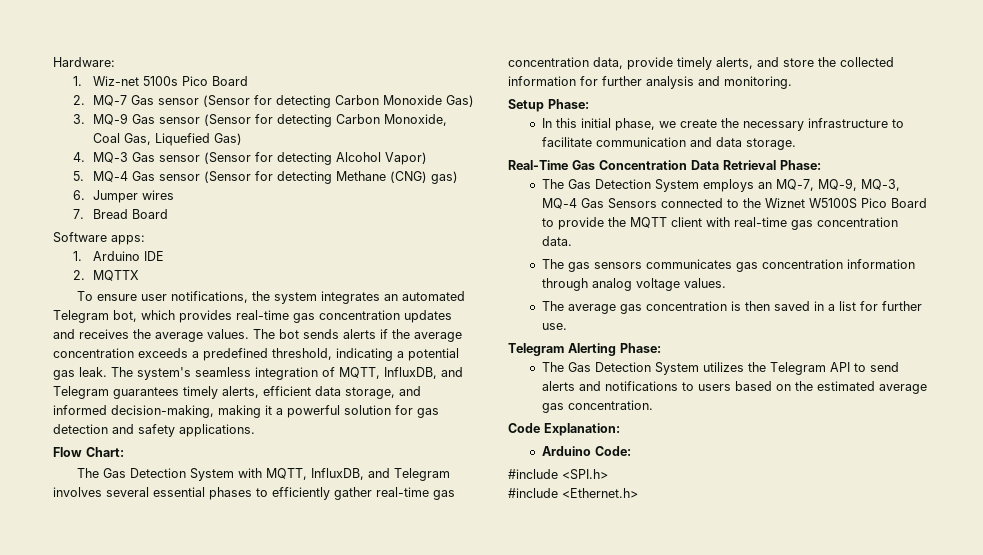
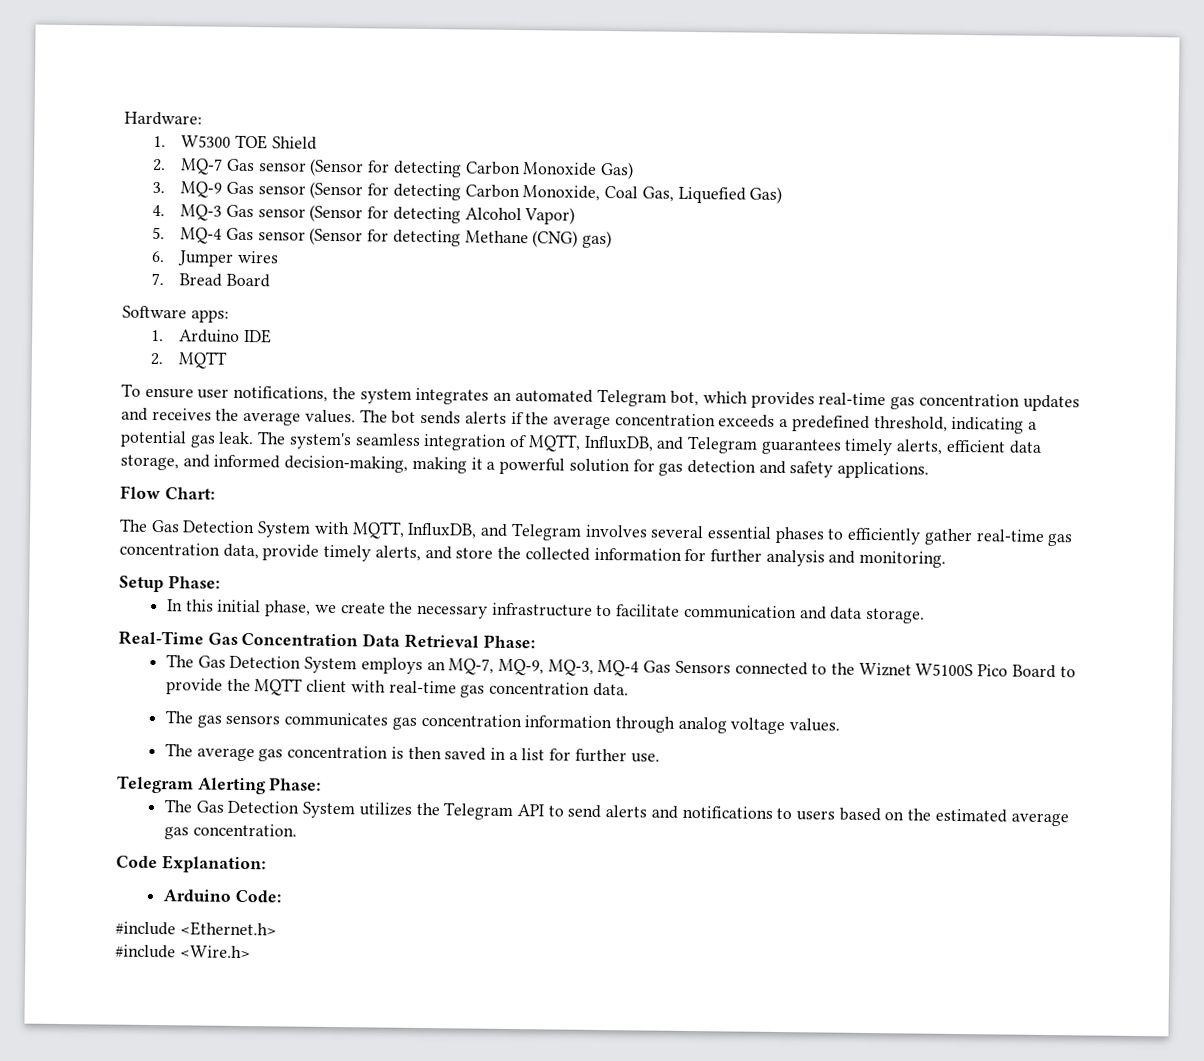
- 1. Wiz-net 5100s Pico Board
+ 1. W5300 TOE Shield
- 2. MQTTX
+ 2. MQTT
- #include <SPI.h>
  #include <Ethernet.h>
+ #include <Wire.h>

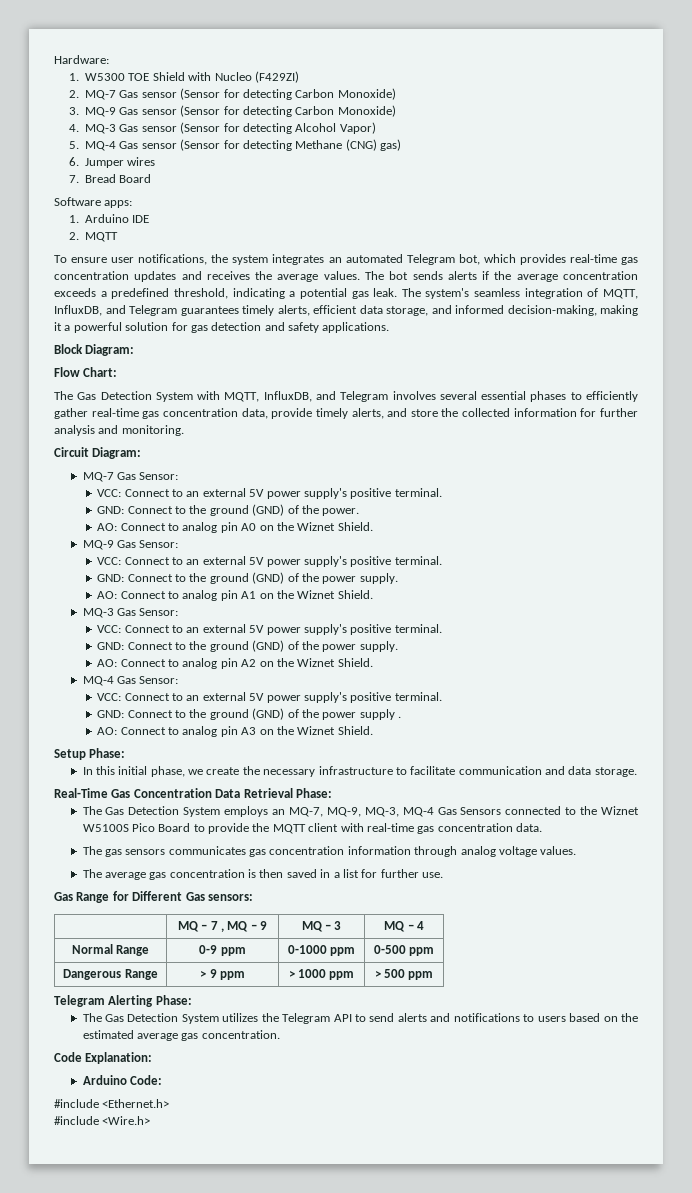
- 1. W5300 TOE Shield
+ 1. W5300 TOE Shield with Nucleo (F429ZI)
- 2. MQ-7 Gas sensor (Sensor for detecting Carbon Monoxide Gas)
+ 2. MQ-7 Gas sensor (Sensor for detecting Carbon Monoxide)
- 3. MQ-9 Gas sensor (Sensor for detecting Carbon Monoxide, Coal Gas, Liquefied Gas)
+ 3. MQ-9 Gas sensor (Sensor for detecting Carbon Monoxide)
+ Block Diagram:
+ Circuit Diagram:
+ MQ-7 Gas Sensor:
+ VCC: Connect to an external 5V power supply's positive terminal.
+ GND: Connect to the ground (GND) of the power.
+ AO: Connect to analog pin A0 on the Wiznet Shield.
+ MQ-9 Gas Sensor:
+ VCC: Connect to an external 5V power supply's positive terminal.
+ GND: Connect to the ground (GND) of the power supply.
+ AO: Connect to analog pin A1 on the Wiznet Shield.
+ MQ-3 Gas Sensor:
+ VCC: Connect to an external 5V power supply's positive terminal.
+ GND: Connect to the ground (GND) of the power supply.
+ AO: Connect to analog pin A2 on the Wiznet Shield.
+ MQ-4 Gas Sensor:
+ VCC: Connect to an external 5V power supply's positive terminal.
+ GND: Connect to the ground (GND) of the power supply .
+ AO: Connect to analog pin A3 on the Wiznet Shield.
+ Gas Range for Different Gas sensors:
+ | MQ – 7 , MQ – 9 | MQ – 3 | MQ – 4
+ Normal Range | 0-9 ppm | 0-1000 ppm | 0-500 ppm
+ Dangerous Range | > 9 ppm | > 1000 ppm | > 500 ppm

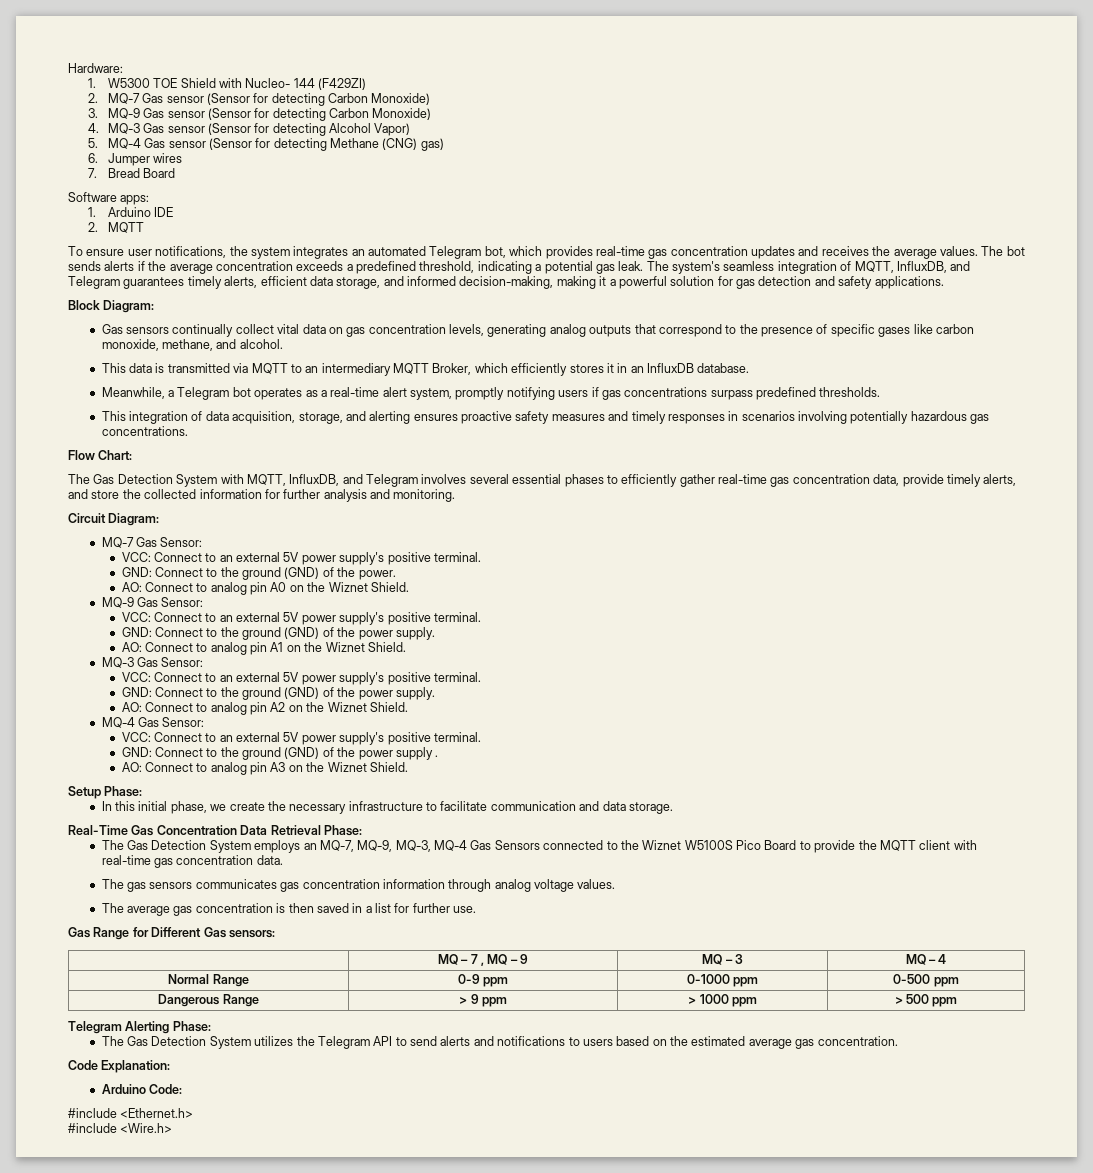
- 1. W5300 TOE Shield with Nucleo (F429ZI)
+ 1. W5300 TOE Shield with Nucleo- 144 (F429ZI)
+ Gas sensors continually collect vital data on gas concentration levels, generating analog outputs that correspond to the presence of specific gases like carbon monoxide, methane, and alcohol.
+ This data is transmitted via MQTT to an intermediary MQTT Broker, which efficiently stores it in an InfluxDB database.
+ Meanwhile, a Telegram bot operates as a real-time alert system, promptly notifying users if gas concentrations surpass predefined thresholds.
+ This integration of data acquisition, storage, and alerting ensures proactive safety measures and timely responses in scenarios involving potentially hazardous gas concentrations.

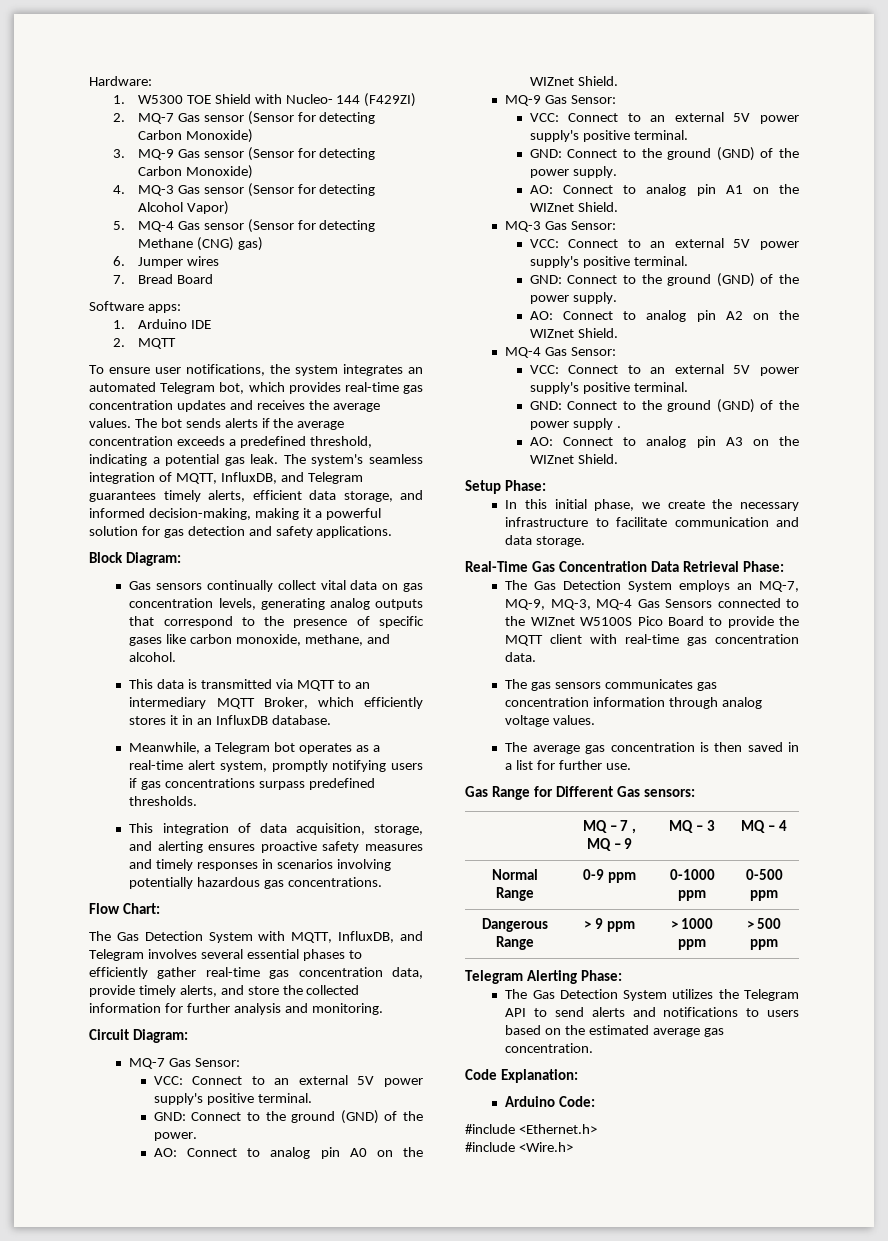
- AO: Connect to analog pin A0 on the Wiznet Shield.
+ AO: Connect to analog pin A0 on the WIZnet Shield.
- AO: Connect to analog pin A1 on the Wiznet Shield.
+ AO: Connect to analog pin A1 on the WIZnet Shield.
- AO: Connect to analog pin A2 on the Wiznet Shield.
+ AO: Connect to analog pin A2 on the WIZnet Shield.
- AO: Connect to analog pin A3 on the Wiznet Shield.
+ AO: Connect to analog pin A3 on the WIZnet Shield.
- The Gas Detection System employs an MQ-7, MQ-9, MQ-3, MQ-4 Gas Sensors connected to the Wiznet W5100S Pico Board to provide the MQTT client with real-time gas concentration data.
+ The Gas Detection System employs an MQ-7, MQ-9, MQ-3, MQ-4 Gas Sensors connected to the WIZnet W5100S Pico Board to provide the MQTT client with real-time gas concentration data.

